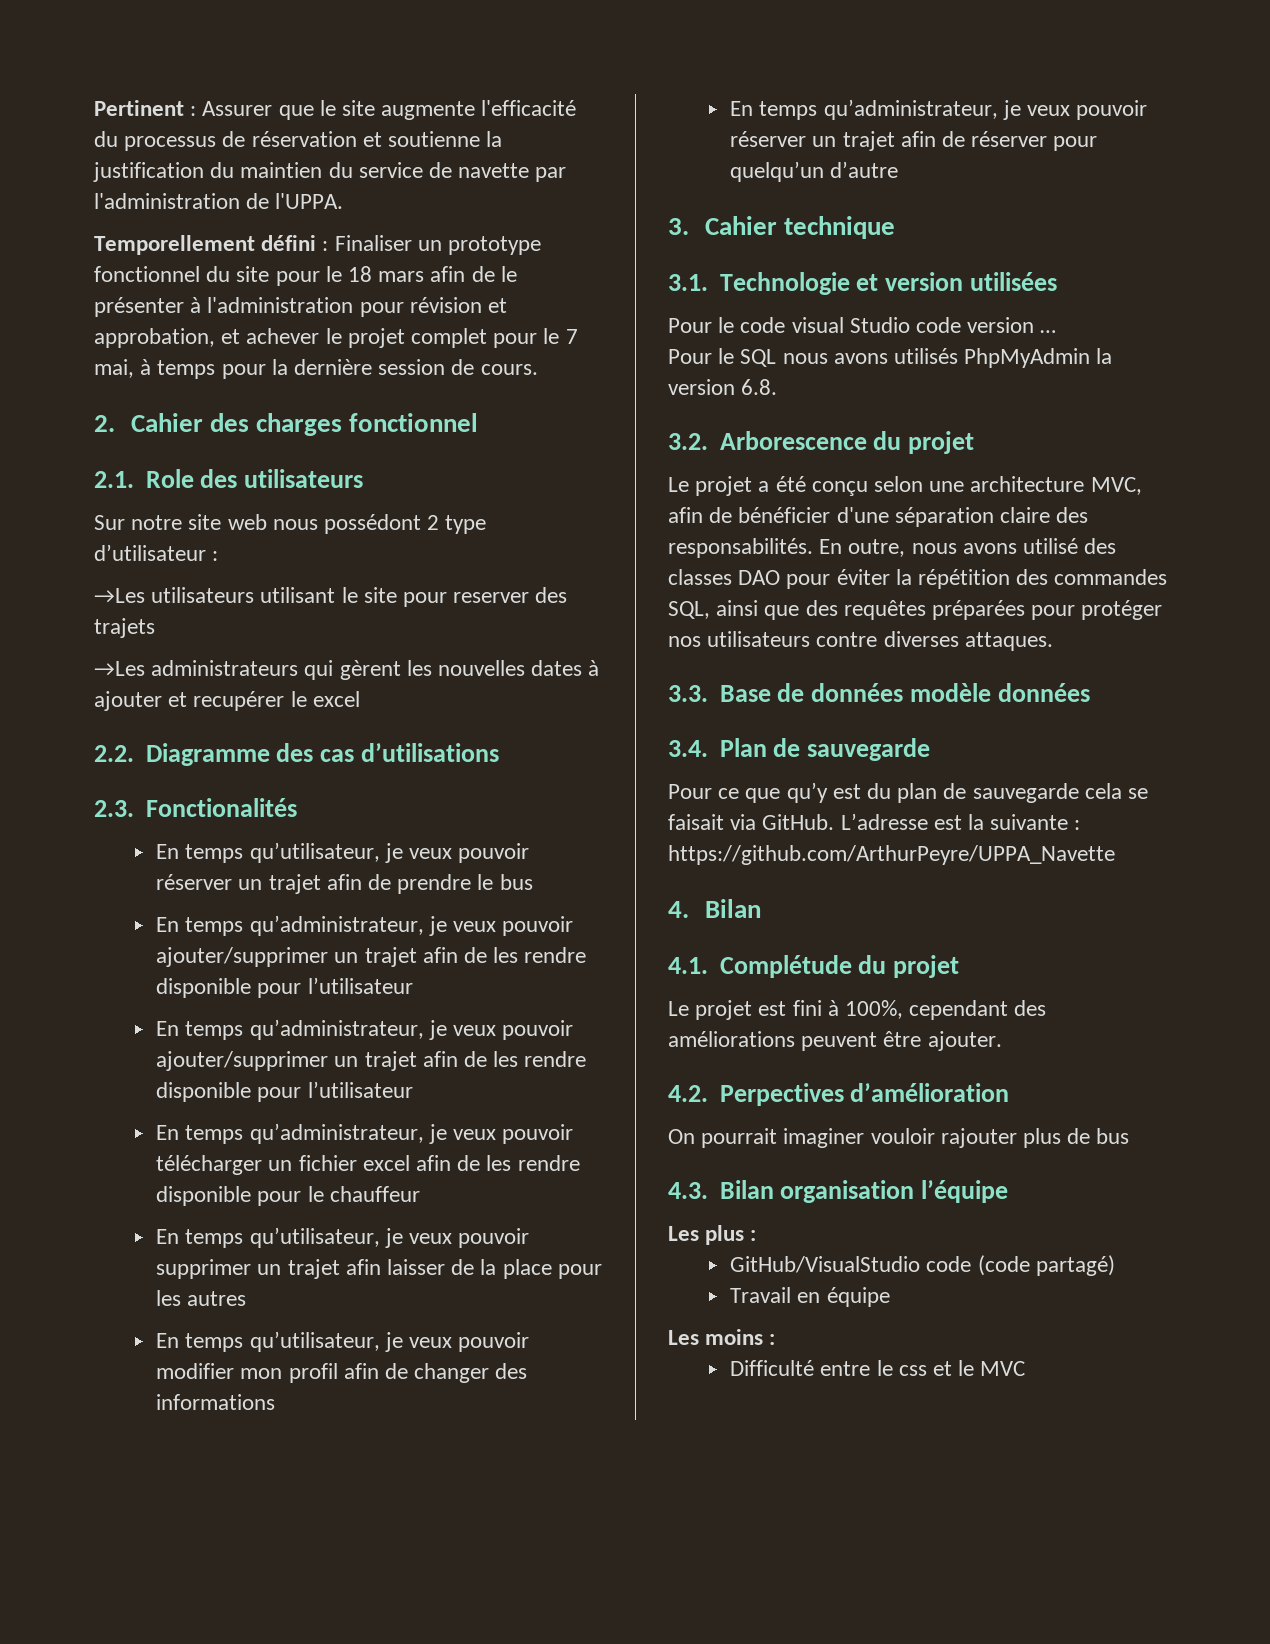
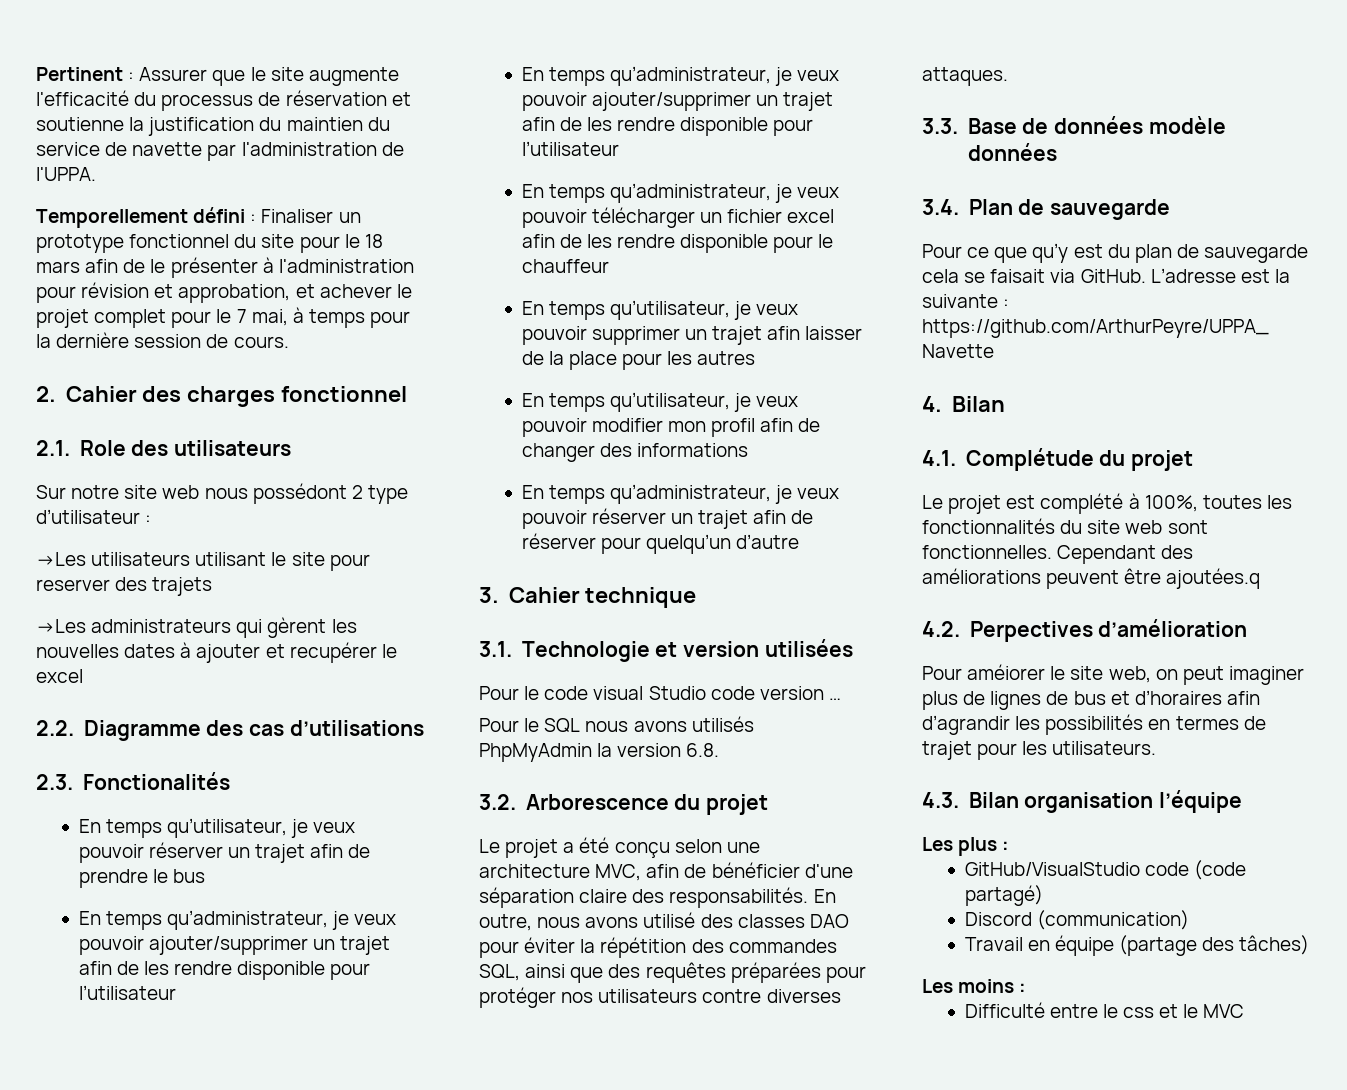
- Le projet est fini à 100%, cependant des améliorations peuvent être ajouter.
+ Le projet est complété à 100%, toutes les fonctionnalités du site web sont fonctionnelles. Cependant des améliorations peuvent être ajoutées.q
- On pourrait imaginer vouloir rajouter plus de bus
+ Pour améiorer le site web, on peut imaginer plus de lignes de bus et d’horaires afin d’agrandir les possibilités en termes de trajet pour les utilisateurs.
+ Discord (communication)
- Travail en équipe
+ Travail en équipe (partage des tâches)

